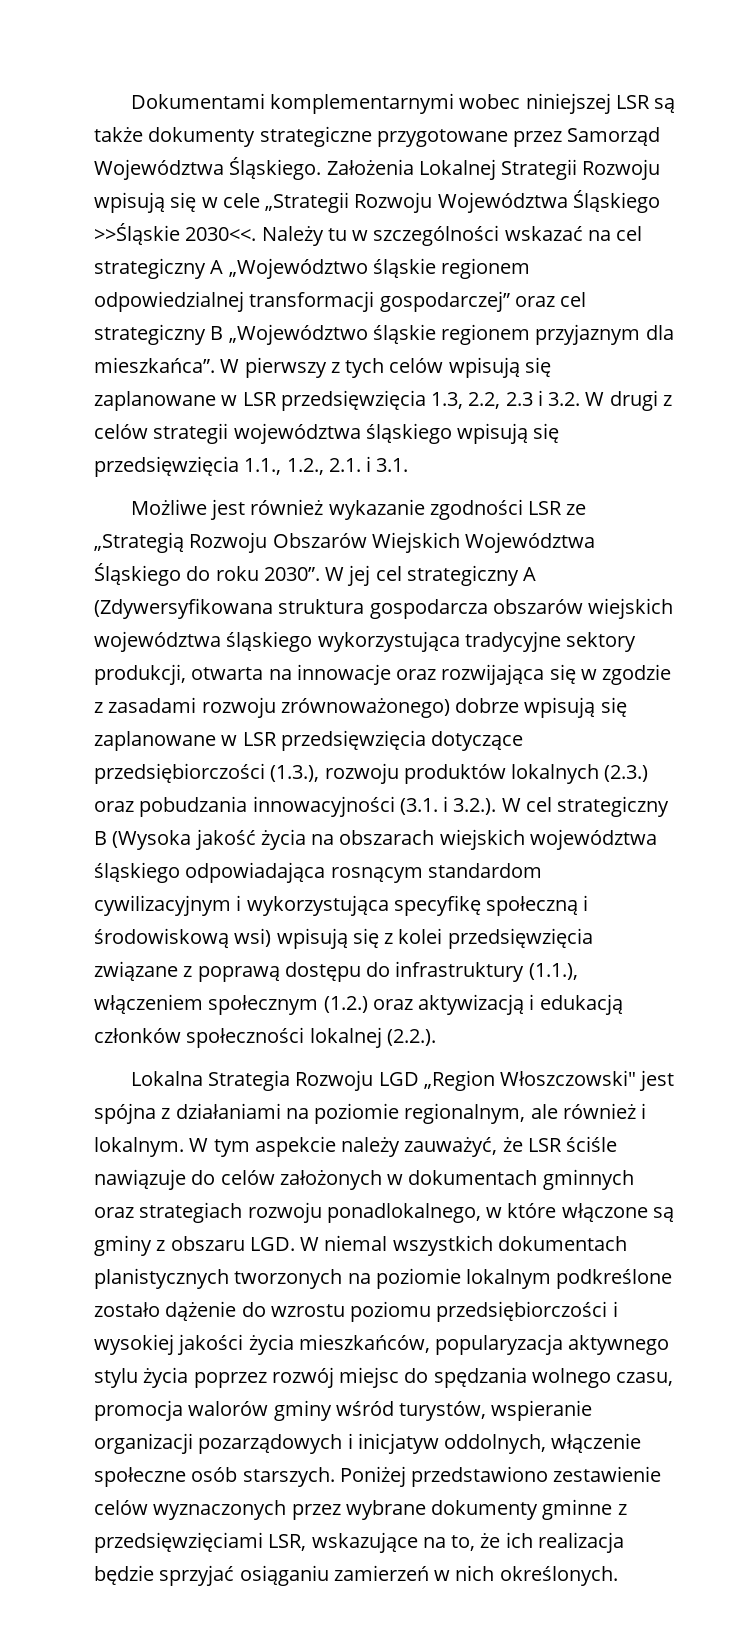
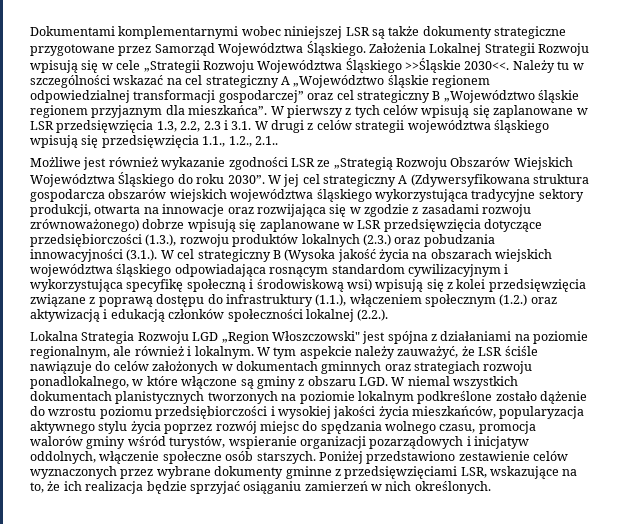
- W pierwszy z tych celów wpisują się zaplanowane w LSR przedsięwzięcia 1.3, 2.2, 2.3 i 3.2. W drugi z celów strategii województwa śląskiego wpisują się przedsięwzięcia 1.1., 1.2., 2.1. i 3.1.
+ W pierwszy z tych celów wpisują się zaplanowane w LSR przedsięwzięcia 1.3, 2.2, 2.3 i 3.1. W drugi z celów strategii województwa śląskiego wpisują się przedsięwzięcia 1.1., 1.2., 2.1..
- W jej cel strategiczny A (Zdywersyfikowana struktura gospodarcza obszarów wiejskich województwa śląskiego wykorzystująca tradycyjne sektory produkcji, otwarta na innowacje oraz rozwijająca się w zgodzie z zasadami rozwoju zrównoważonego) dobrze wpisują się zaplanowane w LSR przedsięwzięcia dotyczące przedsiębiorczości (1.3.), rozwoju produktów lokalnych (2.3.) oraz pobudzania innowacyjności (3.1. i 3.2.). W cel strategiczny B (Wysoka jakość życia na obszarach wiejskich województwa śląskiego odpowiadająca rosnącym standardom cywilizacyjnym i wykorzystująca specyfikę społeczną i środowiskową wsi) wpisują się z kolei przedsięwzięcia związane z poprawą dostępu do infrastruktury (1.1.), włączeniem społecznym (1.2.) oraz aktywizacją i edukacją członków społeczności lokalnej (2.2.).
+ W jej cel strategiczny A (Zdywersyfikowana struktura gospodarcza obszarów wiejskich województwa śląskiego wykorzystująca tradycyjne sektory produkcji, otwarta na innowacje oraz rozwijająca się w zgodzie z zasadami rozwoju zrównoważonego) dobrze wpisują się zaplanowane w LSR przedsięwzięcia dotyczące przedsiębiorczości (1.3.), rozwoju produktów lokalnych (2.3.) oraz pobudzania innowacyjności (3.1.). W cel strategiczny B (Wysoka jakość życia na obszarach wiejskich województwa śląskiego odpowiadająca rosnącym standardom cywilizacyjnym i wykorzystująca specyfikę społeczną i środowiskową wsi) wpisują się z kolei przedsięwzięcia związane z poprawą dostępu do infrastruktury (1.1.), włączeniem społecznym (1.2.) oraz aktywizacją i edukacją członków społeczności lokalnej (2.2.).

